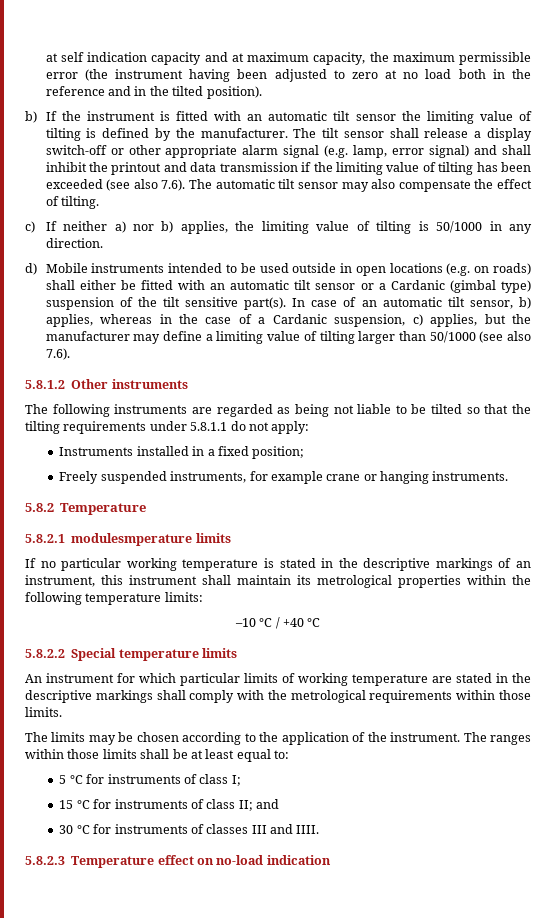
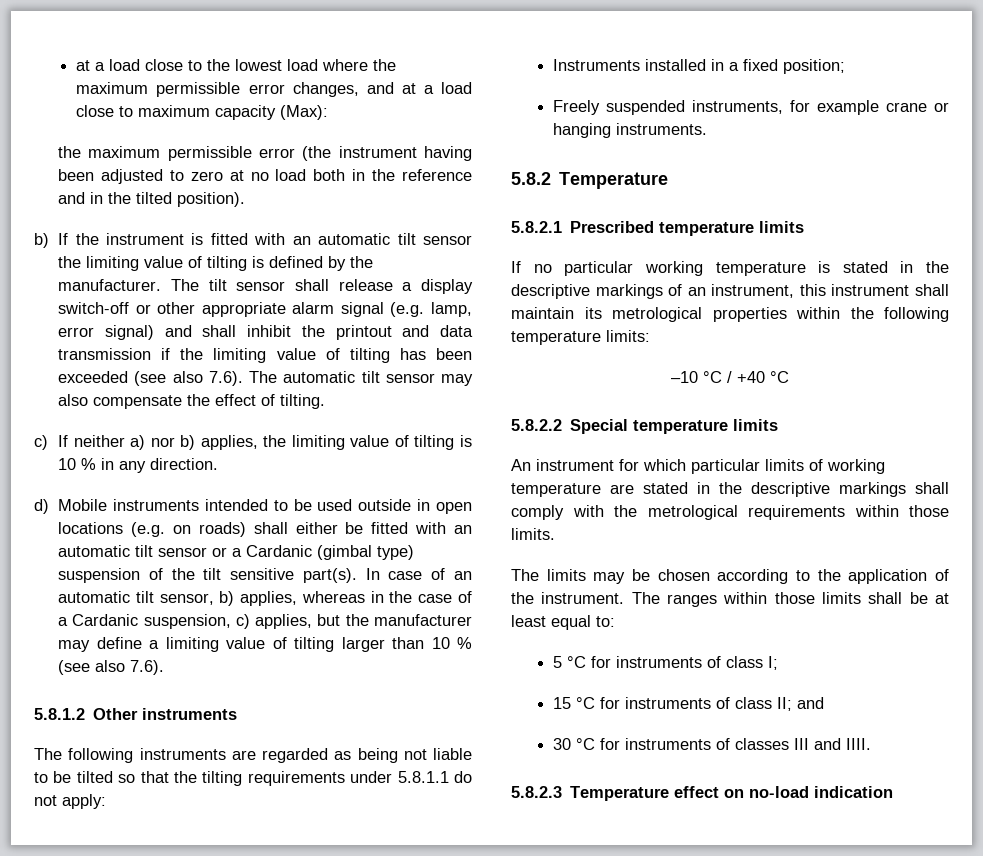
- at self indication capacity and at maximum capacity, the maximum permissible error (the instrument having been adjusted to zero at no load both in the reference and in the tilted position).
+ at a load close to the lowest load where the maximum permissible error changes, and at a load close to maximum capacity (Max):
+ the maximum permissible error (the instrument having been adjusted to zero at no load both in the reference and in the tilted position).
- c) If neither a) nor b) applies, the limiting value of tilting is 50/1000 in any direction.
+ c) If neither a) nor b) applies, the limiting value of tilting is 10 % in any direction.
- In case of an automatic tilt sensor, b) applies, whereas in the case of a Cardanic suspension, c) applies, but the manufacturer may define a limiting value of tilting larger than 50/1000 (see also 7.6).
+ In case of an automatic tilt sensor, b) applies, whereas in the case of a Cardanic suspension, c) applies, but the manufacturer may define a limiting value of tilting larger than 10 % (see also 7.6).
- 5.8.2.1 modulesmperature limits
+ 5.8.2.1 Prescribed temperature limits

